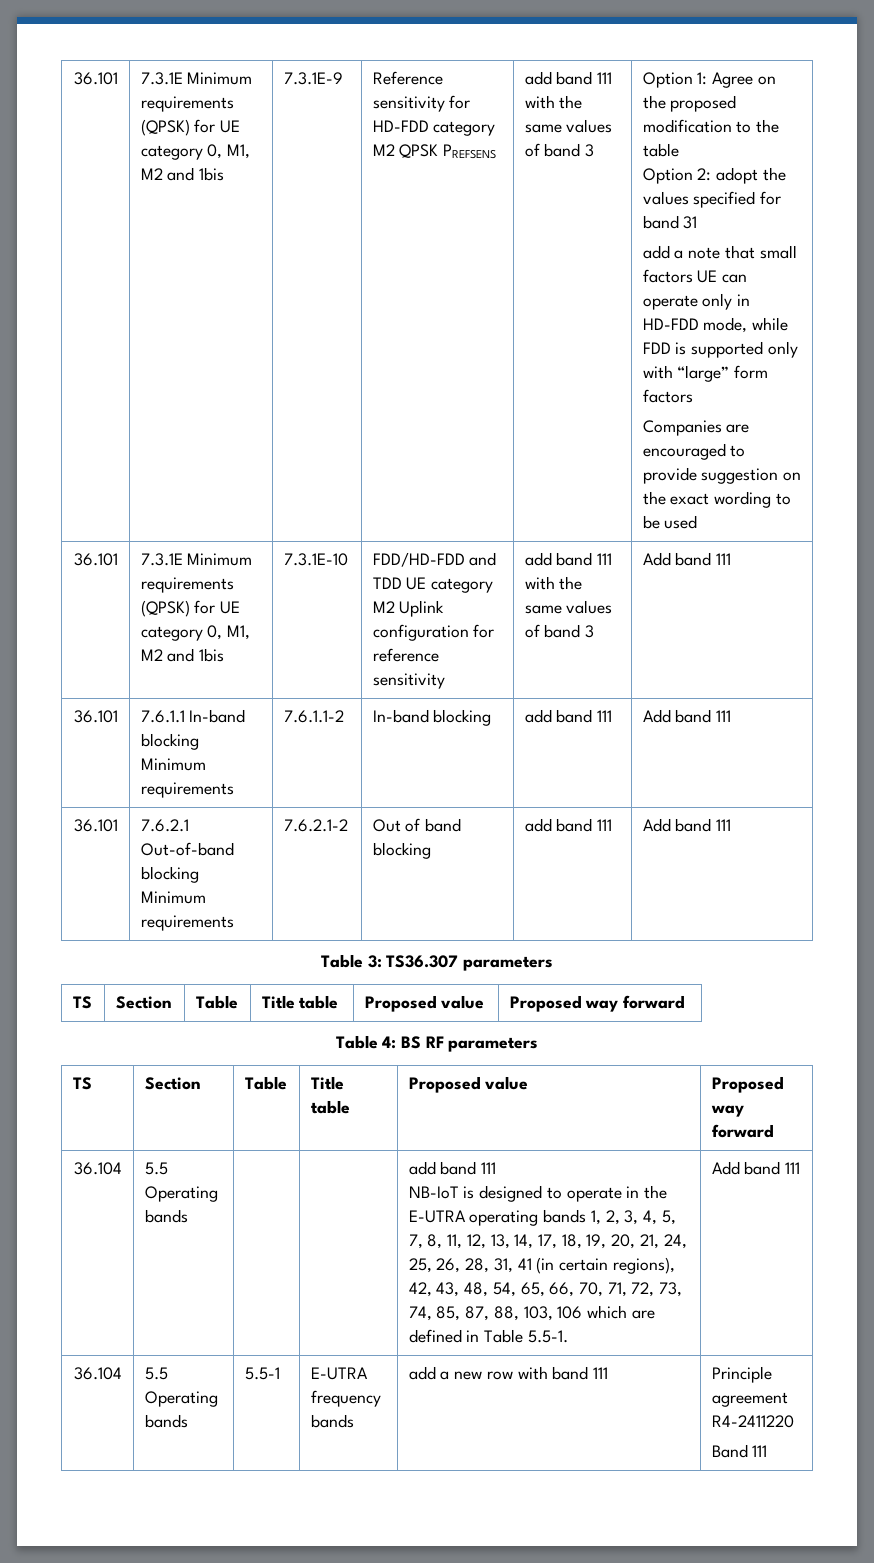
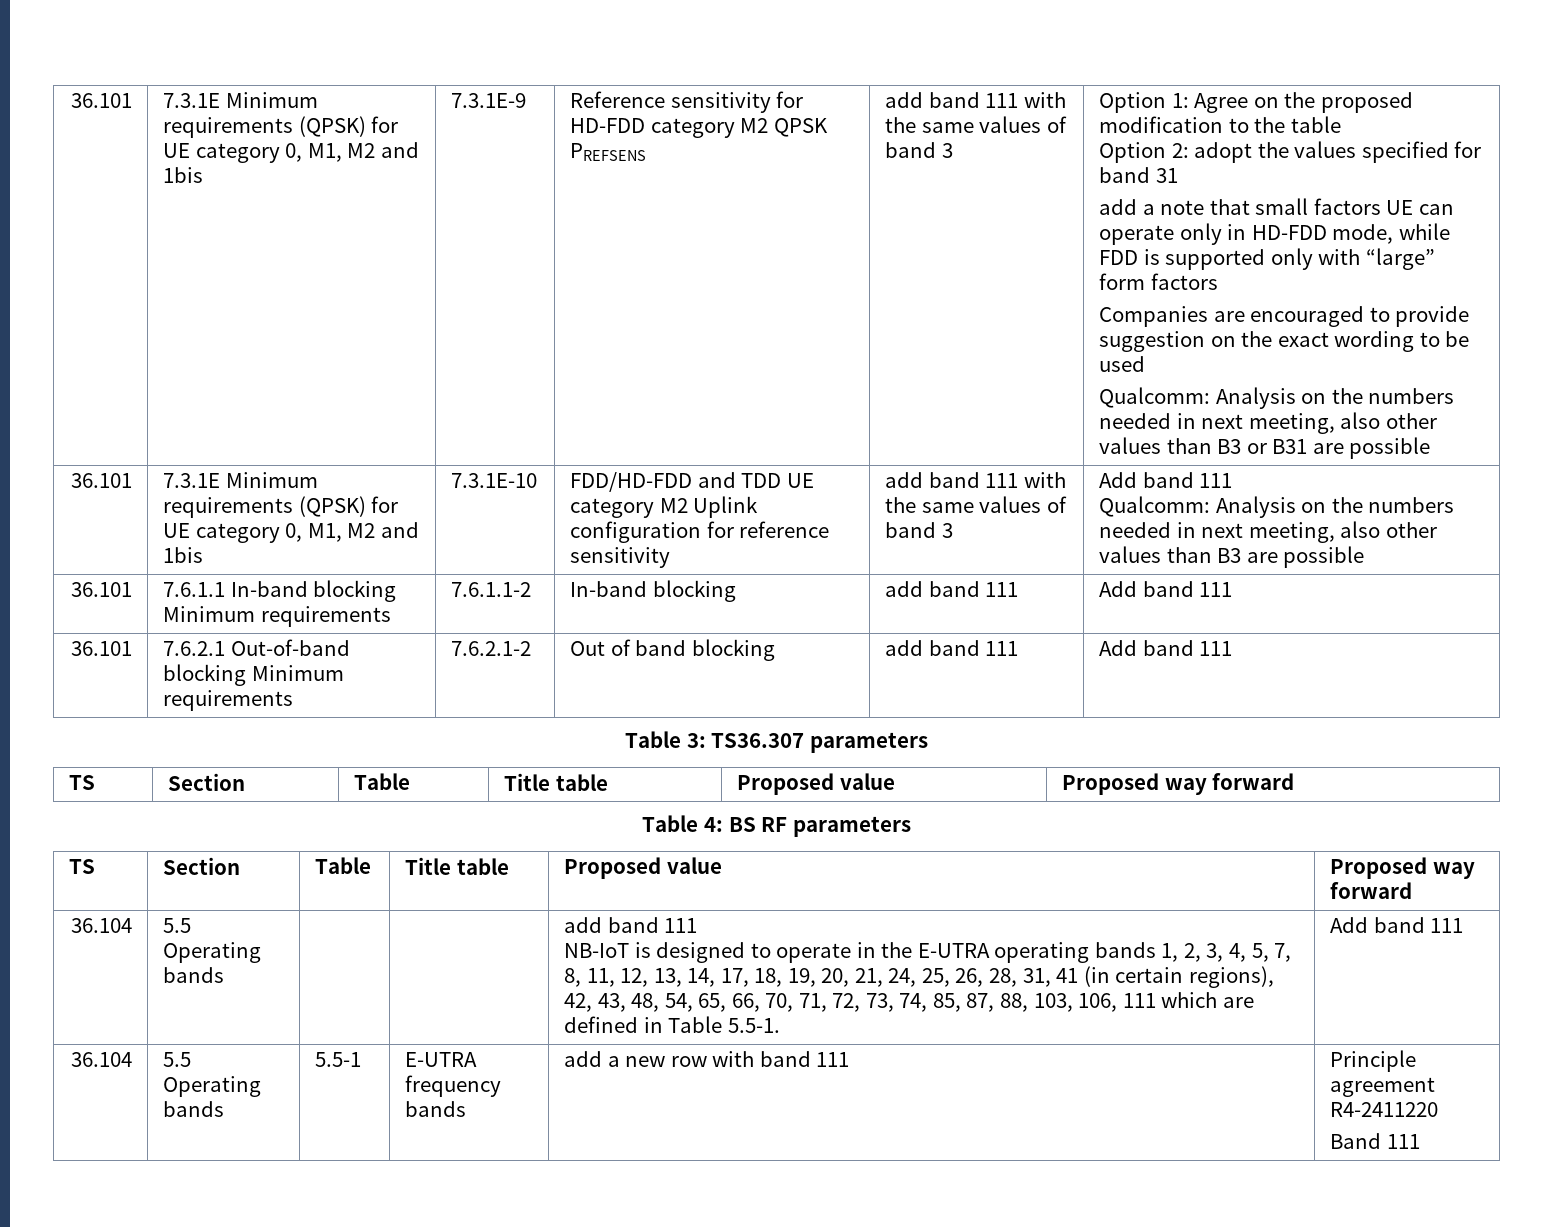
+ Qualcomm: Analysis on the numbers needed in next meeting, also other values than B3 or B31 are possible
+ Qualcomm: Analysis on the numbers needed in next meeting, also other values than B3 are possible
- NB-IoT is designed to operate in the E-UTRA operating bands 1, 2, 3, 4, 5, 7, 8, 11, 12, 13, 14, 17, 18, 19, 20, 21, 24, 25, 26, 28, 31, 41 (in certain regions), 42, 43, 48, 54, 65, 66, 70, 71, 72, 73, 74, 85, 87, 88, 103, 106 which are defined in Table 5.5-1.
+ NB-IoT is designed to operate in the E-UTRA operating bands 1, 2, 3, 4, 5, 7, 8, 11, 12, 13, 14, 17, 18, 19, 20, 21, 24, 25, 26, 28, 31, 41 (in certain regions), 42, 43, 48, 54, 65, 66, 70, 71, 72, 73, 74, 85, 87, 88, 103, 106, 111 which are defined in Table 5.5-1.

